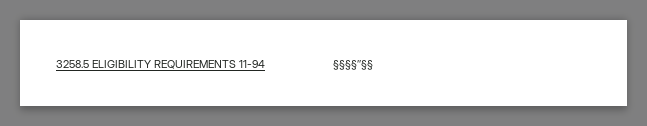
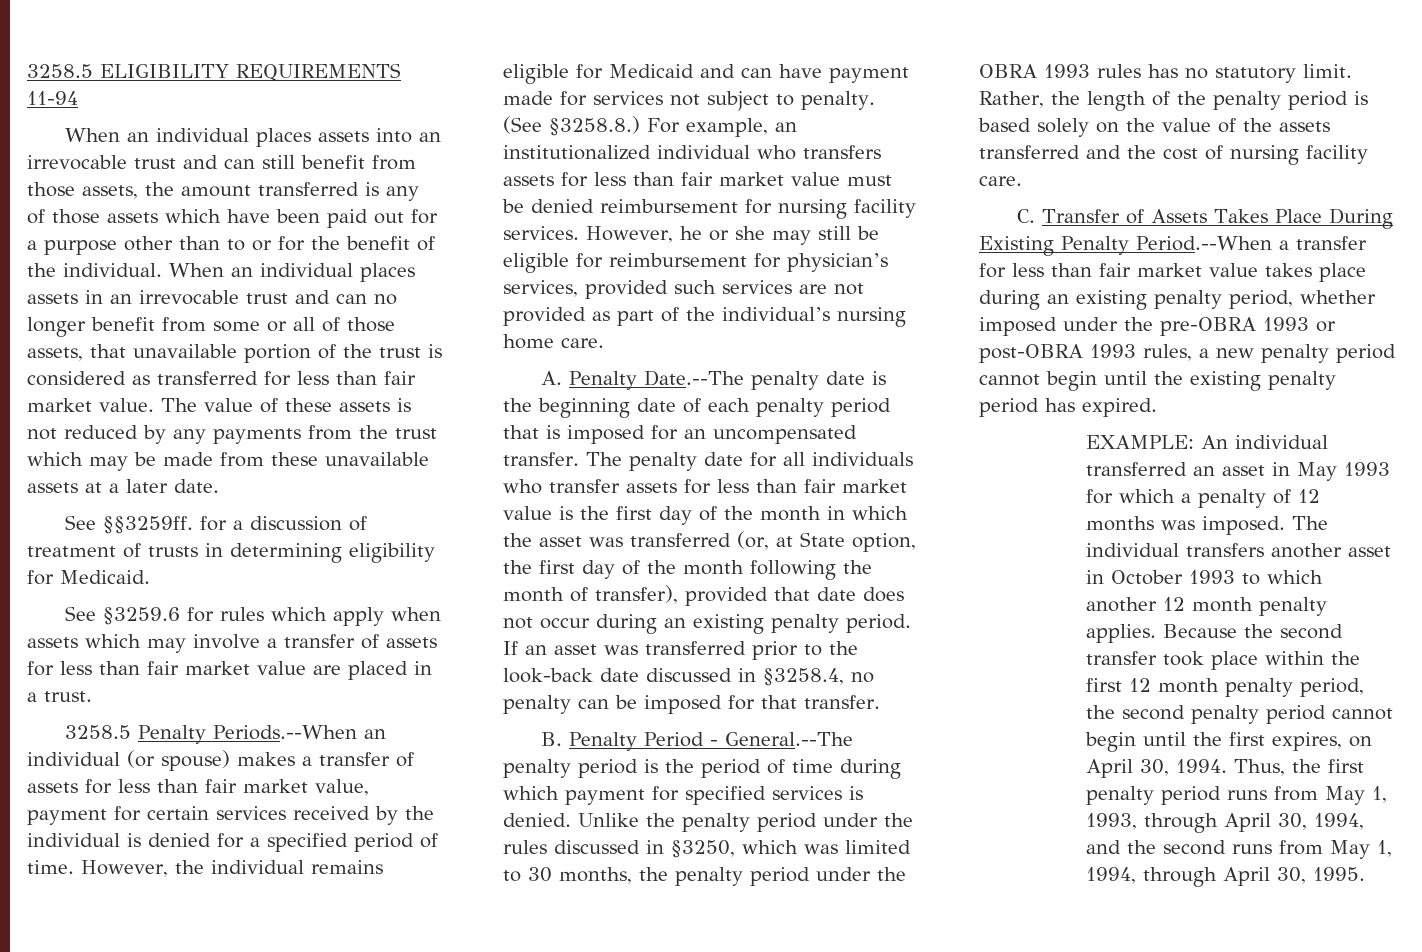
- §§§§’’§§
+ When an individual places assets into an irrevocable trust and can still benefit from those assets, the amount transferred is any of those assets which have been paid out for a purpose other than to or for the benefit of the individual. When an individual places assets in an irrevocable trust and can no longer benefit from some or all of those assets, that unavailable portion of the trust is considered as transferred for less than fair market value. The value of these assets is not reduced by any payments from the trust which may be made from these unavailable assets at a later date.
+ See §§3259ff. for a discussion of treatment of trusts in determining eligibility for Medicaid.
+ See §3259.6 for rules which apply when assets which may involve a transfer of assets for less than fair market value are placed in a trust.
+ 3258.5 Penalty Periods.--When an individual (or spouse) makes a transfer of assets for less than fair market value, payment for certain services received by the individual is denied for a specified period of time. However, the individual remains eligible for Medicaid and can have payment made for services not subject to penalty. (See §3258.8.) For example, an institutionalized individual who transfers assets for less than fair market value must be denied reimbursement for nursing facility services. However, he or she may still be eligible for reimbursement for physician’s services, provided such services are not provided as part of the individual’s nursing home care.
+ A. Penalty Date.--The penalty date is the beginning date of each penalty period that is imposed for an uncompensated transfer. The penalty date for all individuals who transfer assets for less than fair market value is the first day of the month in which the asset was transferred (or, at State option, the first day of the month following the month of transfer), provided that date does not occur during an existing penalty period. If an asset was transferred prior to the look-back date discussed in §3258.4, no penalty can be imposed for that transfer.
+ B. Penalty Period - General.--The penalty period is the period of time during which payment for specified services is denied. Unlike the penalty period under the rules discussed in §3250, which was limited to 30 months, the penalty period under the OBRA 1993 rules has no statutory limit. Rather, the length of the penalty period is based solely on the value of the assets transferred and the cost of nursing facility care.
+ C. Transfer of Assets Takes Place During Existing Penalty Period.--When a transfer for less than fair market value takes place during an existing penalty period, whether imposed under the pre-OBRA 1993 or post-OBRA 1993 rules, a new penalty period cannot begin until the existing penalty period has expired.
+ EXAMPLE: An individual transferred an asset in May 1993 for which a penalty of 12 months was imposed. The individual transfers another asset in October 1993 to which another 12 month penalty applies. Because the second transfer took place within the first 12 month penalty period, the second penalty period cannot begin until the first expires, on April 30, 1994. Thus, the first penalty period runs from May 1, 1993, through April 30, 1994, and the second runs from May 1, 1994, through April 30, 1995.

